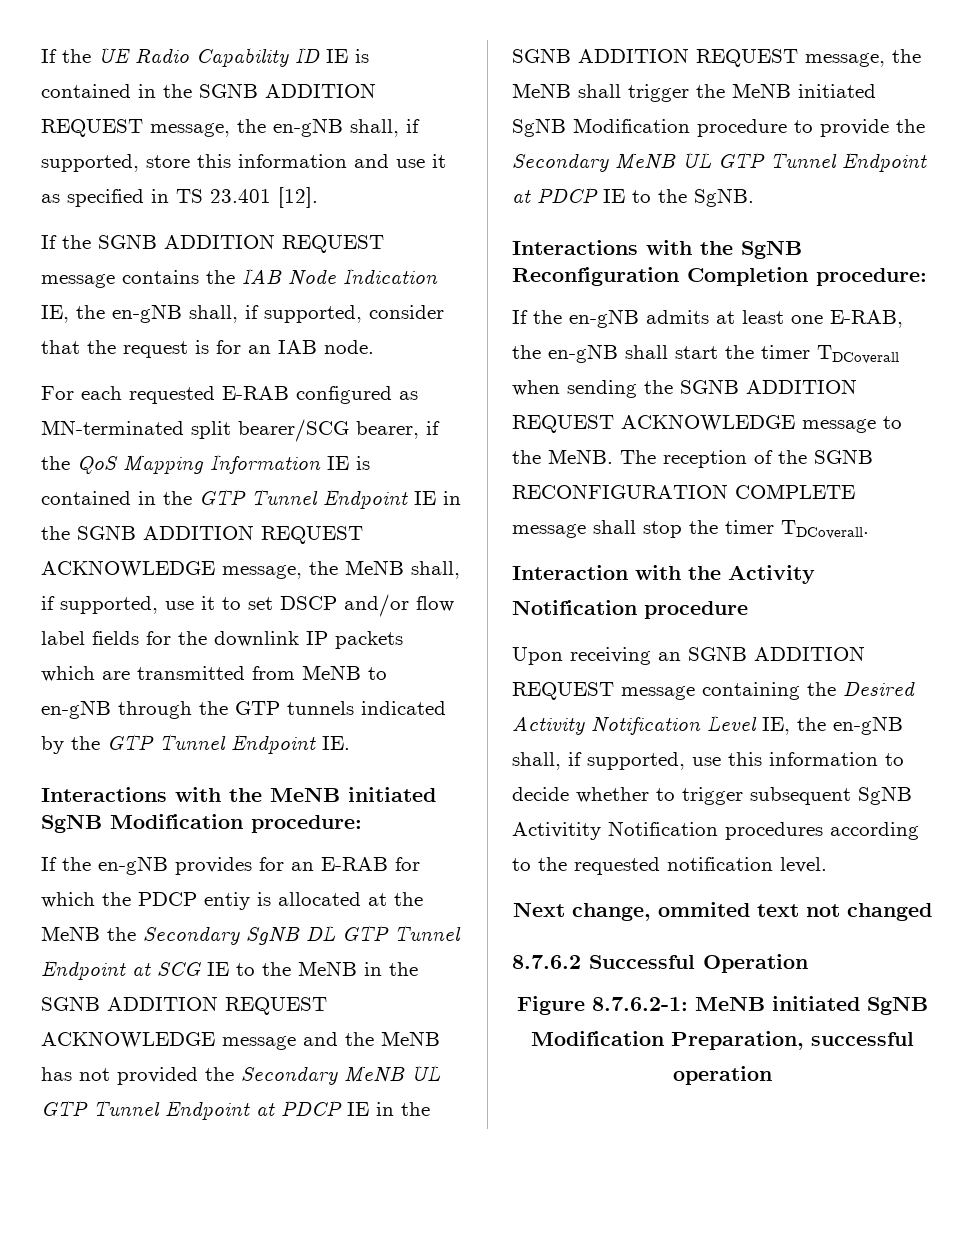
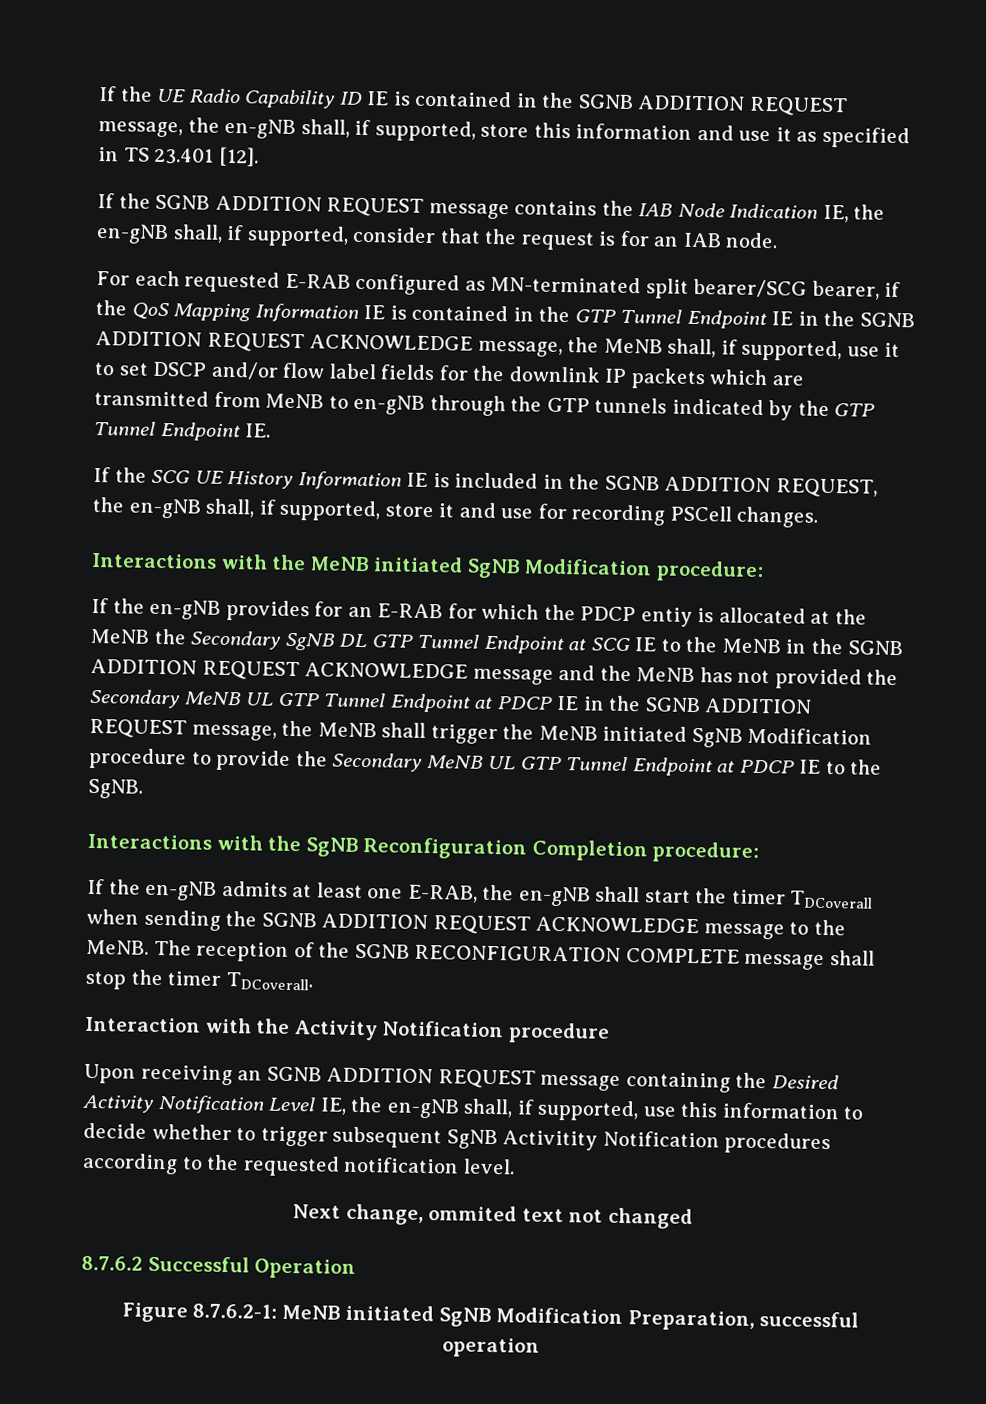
+ If the SCG UE History Information IE is included in the SGNB ADDITION REQUEST, the en-gNB shall, if supported, store it and use for recording PSCell changes.

